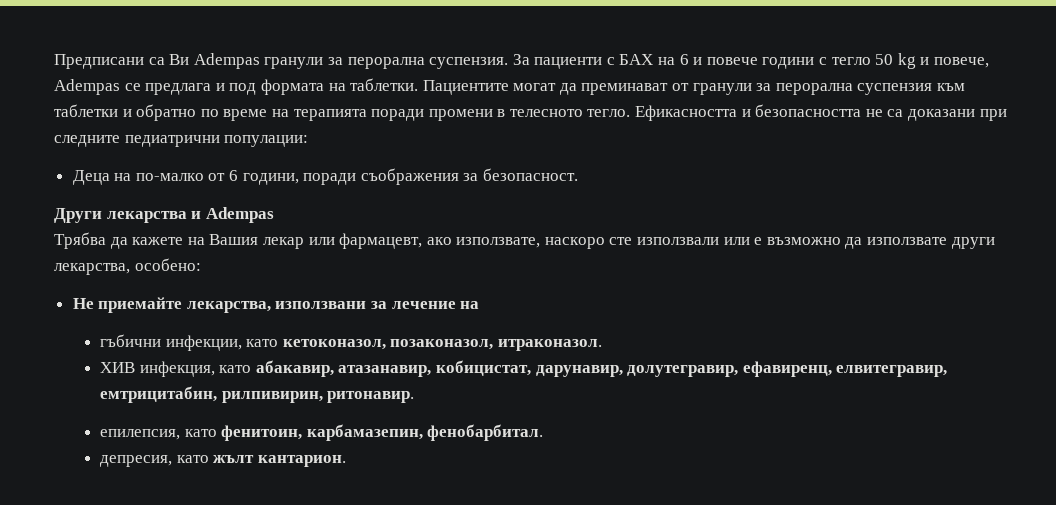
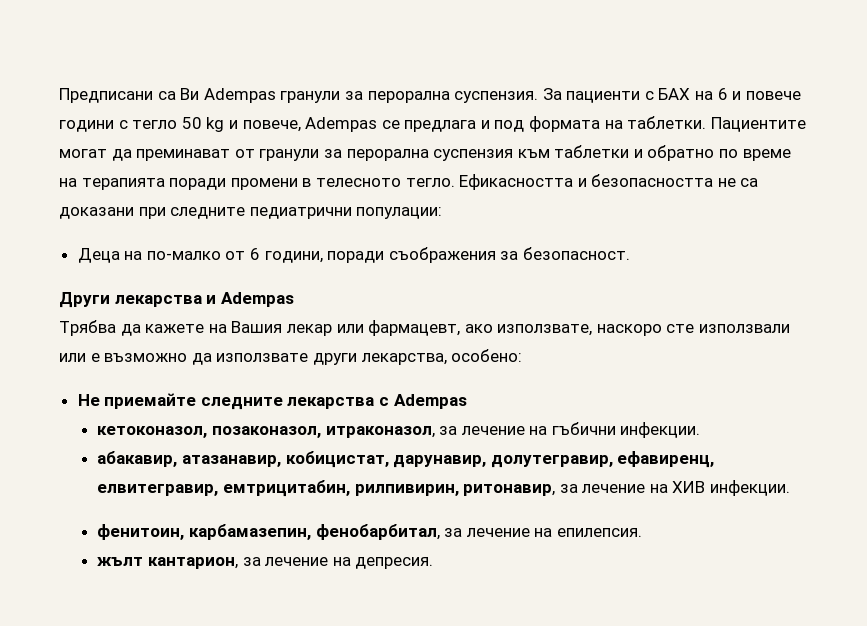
- Не приемайте лекарства, използвани за лечение на
- гъбични инфекции, като кетоконазол, позаконазол, итраконазол.
- ХИВ инфекция, като абакавир, атазанавир, кобицистат, дарунавир, долутегравир, ефавиренц, елвитегравир, емтрицитабин, рилпивирин, ритонавир.
- епилепсия, като фенитоин, карбамазепин, фенобарбитал.
- депресия, като жълт кантарион.
+ Не приемайте следните лекарства с Adempas
+ кетоконазол, позаконазол, итраконазол, за лечение на гъбични инфекции.
+ абакавир, атазанавир, кобицистат, дарунавир, долутегравир, ефавиренц, елвитегравир, емтрицитабин, рилпивирин, ритонавир, за лечение на ХИВ инфекции.
+ фенитоин, карбамазепин, фенобарбитал, за лечение на епилепсия.
+ жълт кантарион, за лечение на депресия.

